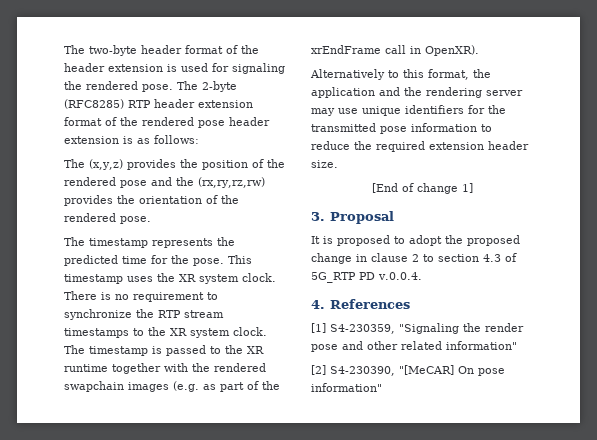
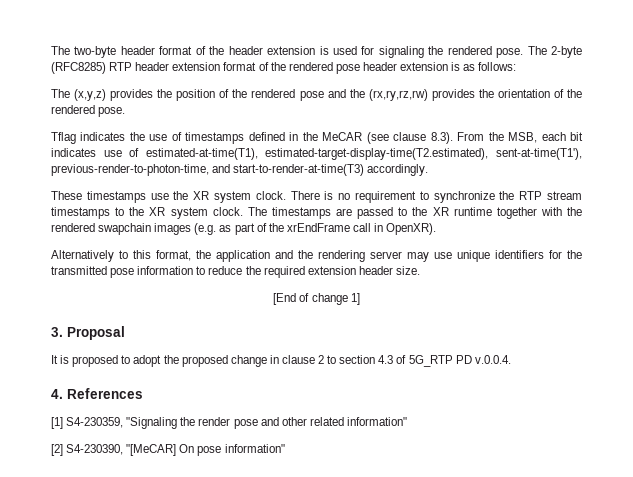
- The timestamp represents the predicted time for the pose. This timestamp uses the XR system clock.
+ Tflag indicates the use of timestamps defined in the MeCAR (see clause 8.3). From the MSB, each bit indicates use of estimated-at-time(T1), estimated-target-display-time(T2.estimated), sent-at-time(T1'), previous-render-to-photon-time, and start-to-render-at-time(T3) accordingly.
+ These timestamps use the XR system clock.
- The timestamp is passed to the XR runtime together with the rendered swapchain images (e.g. as part of the xrEndFrame call in OpenXR).
+ The timestamps are passed to the XR runtime together with the rendered swapchain images (e.g. as part of the xrEndFrame call in OpenXR).

